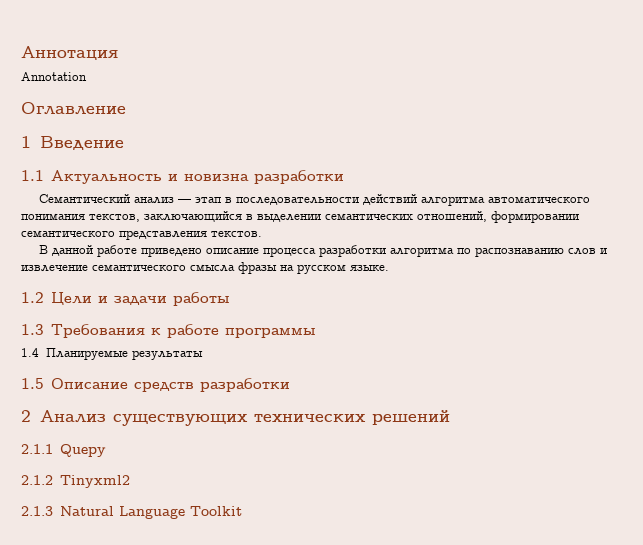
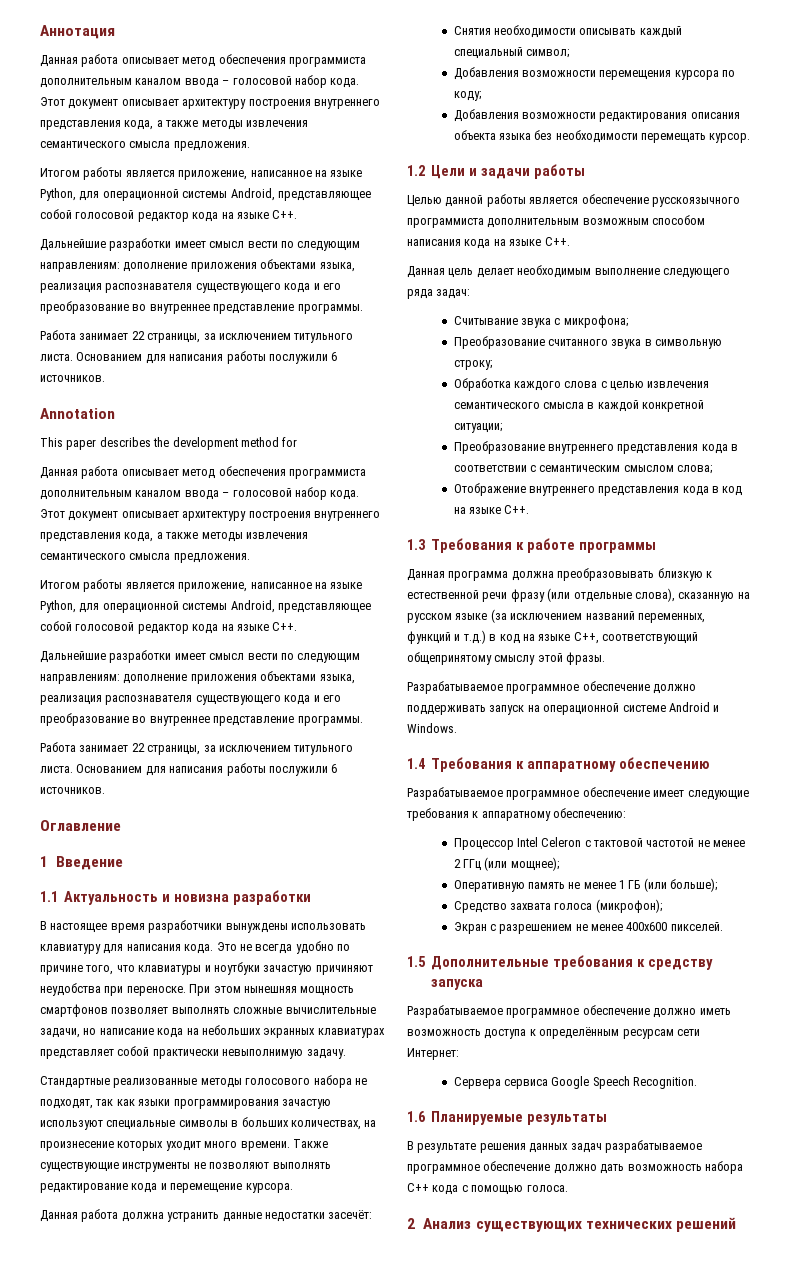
  Аннотация
+ Данная работа описывает метод обеспечения программиста дополнительным каналом ввода – голосовой набор кода. Этот документ описывает архитектуру построения внутреннего представления кода, а также методы извлечения семантического смысла предложения.
+ Итогом работы является приложение, написанное на языке Python, для операционной системы Android, представляющее собой голосовой редактор кода на языке C++.
+ Дальнейшие разработки имеет смысл вести по следующим направлениям: дополнение приложения объектами языка, реализация распознавателя существующего кода и его преобразование во внутреннее представление программы.
+ Работа занимает 22 страницы, за исключением титульного листа. Основанием для написания работы послужили 6 источников.
  Annotation
+ This paper describes the development method for
+ Данная работа описывает метод обеспечения программиста дополнительным каналом ввода – голосовой набор кода. Этот документ описывает архитектуру построения внутреннего представления кода, а также методы извлечения семантического смысла предложения.
+ Итогом работы является приложение, написанное на языке Python, для операционной системы Android, представляющее собой голосовой редактор кода на языке C++.
+ Дальнейшие разработки имеет смысл вести по следующим направлениям: дополнение приложения объектами языка, реализация распознавателя существующего кода и его преобразование во внутреннее представление программы.
+ Работа занимает 22 страницы, за исключением титульного листа. Основанием для написания работы послужили 6 источников.
- Семантический анализ — этап в последовательности действий алгоритма автоматического понимания текстов, заключающийся в выделении семантических отношений, формировании семантического представления текстов.
- В данной работе приведено описание процесса разработки алгоритма по распознаванию слов и извлечение семантического смысла фразы на русском языке.
+ В настоящее время разработчики вынуждены использовать клавиатуру для написания кода. Это не всегда удобно по причине того, что клавиатуры и ноутбуки зачастую причиняют неудобства при переноске. При этом нынешняя мощность смартфонов позволяет выполнять сложные вычислительные задачи, но написание кода на небольших экранных клавиатурах представляет собой практически невыполнимую задачу.
+ Стандартные реализованные методы голосового набора не подходят, так как языки программирования зачастую используют специальные символы в больших количествах, на произнесение которых уходит много времени. Также существующие инструменты не позволяют выполнять редактирование кода и перемещение курсора.
+ Данная работа должна устранить данные недостатки засечёт:
+ Снятия необходимости описывать каждый специальный символ;
+ Добавления возможности перемещения курсора по коду;
+ Добавления возможности редактирования описания объекта языка без необходимости перемещать курсор.
+ Целью данной работы является обеспечение русскоязычного программиста дополнительным возможным способом написания кода на языке C++.
+ Данная цель делает необходимым выполнение следующего ряда задач:
+ Считывание звука с микрофона;
+ Преобразование считанного звука в символьную строку;
+ Обработка каждого слова с целью извлечения семантического смысла в каждой конкретной ситуации;
+ Преобразование внутреннего представления кода в соответствии с семантическим смыслом слова;
+ Отображение внутреннего представления кода в код на языке C++.
- 1.4 Планируемые результаты
- 1.5 Описание средств разработки
+ Данная программа должна преобразовывать близкую к естественной речи фразу (или отдельные слова), сказанную на русском языке (за исключением названий переменных, функций и т.д.) в код на языке C++, соответствующий общепринятому смыслу этой фразы.
+ Разрабатываемое программное обеспечение должно поддерживать запуск на операционной системе Android и Windows.
+ 1.4 Требования к аппаратному обеспечению
+ Разрабатываемое программное обеспечение имеет следующие требования к аппаратному обеспечению:
+ Процессор Intel Celeron с тактовой частотой не менее 2 ГГц (или мощнее);
+ Оперативную память не менее 1 ГБ (или больше);
+ Средство захвата голоса (микрофон);
+ Экран с разрешением не менее 400x600 пикселей.
+ 1.5 Дополнительные требования к средству запуска
+ Разрабатываемое программное обеспечение должно иметь возможность доступа к определённым ресурсам сети Интернет:
+ Сервера сервиса Google Speech Recognition.
+ 1.6 Планируемые результаты
+ В результате решения данных задач разрабатываемое программное обеспечение должно дать возможность набора C++ кода с помощью голоса.
- 2.1.1 Quepy
- 2.1.2 Tinyxml2
- 2.1.3 Natural Language Toolkit

